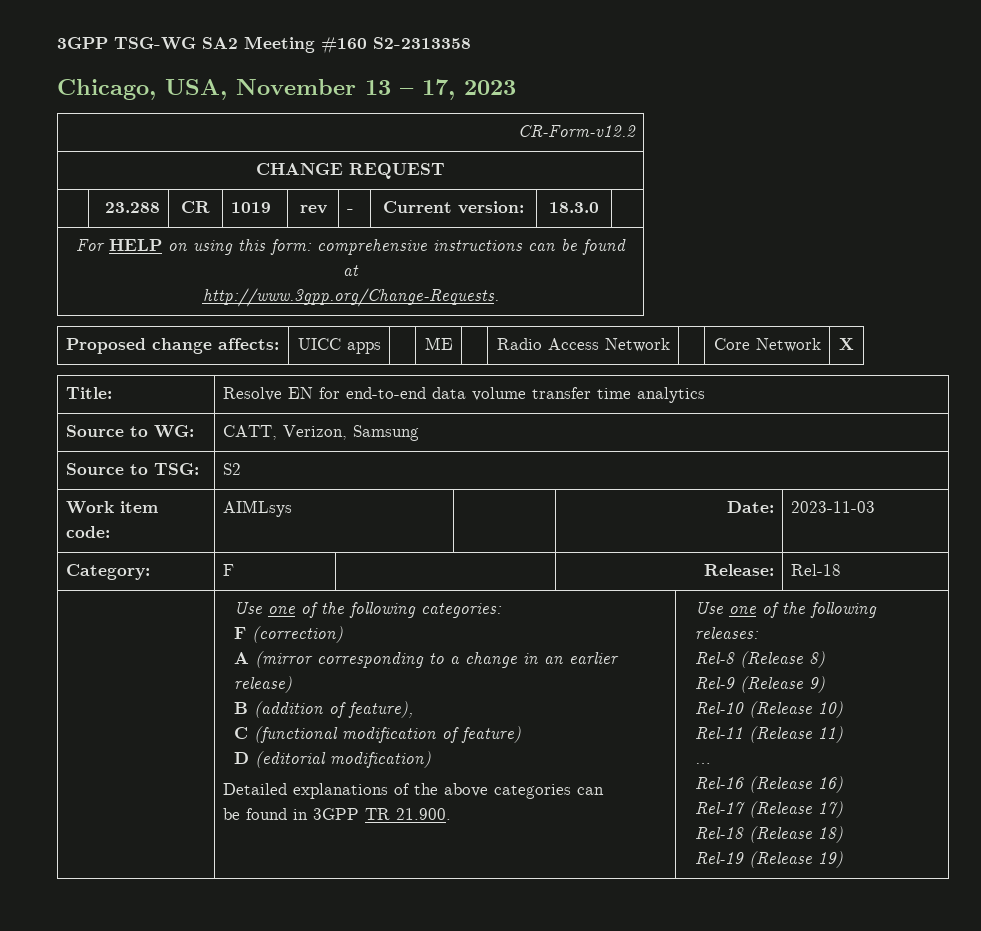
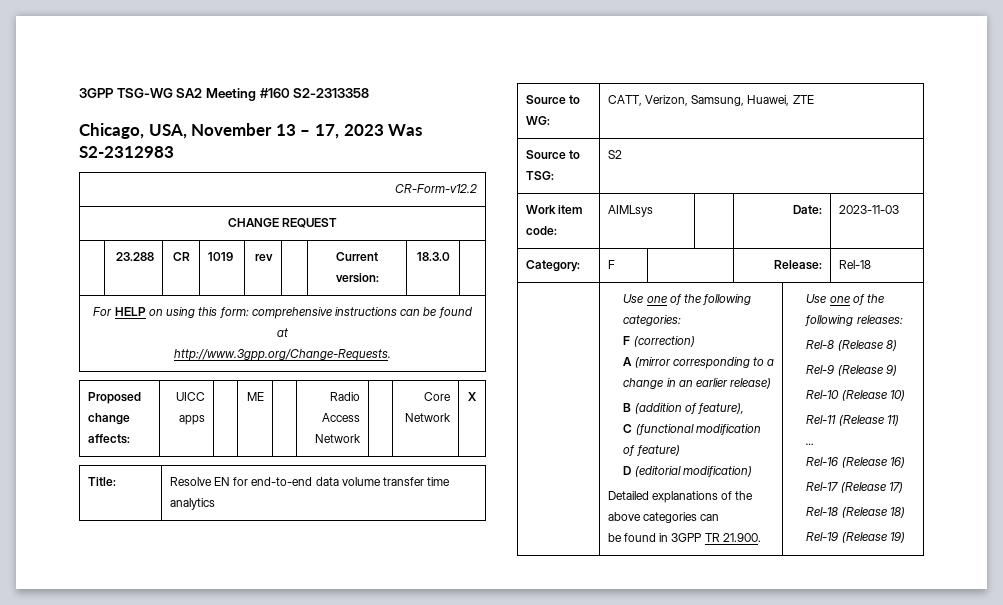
- Chicago, USA, November 13 – 17, 2023
+ Chicago, USA, November 13 – 17, 2023 Was S2-2312983
- | 23.288 | CR | 1019 | rev | - | Current version: | 18.3.0 |
+ | 23.288 | CR | 1019 | rev | | Current version: | 18.3.0 |
- Source to WG: | CATT, Verizon, Samsung
+ Source to WG: | CATT, Verizon, Samsung, Huawei, ZTE

